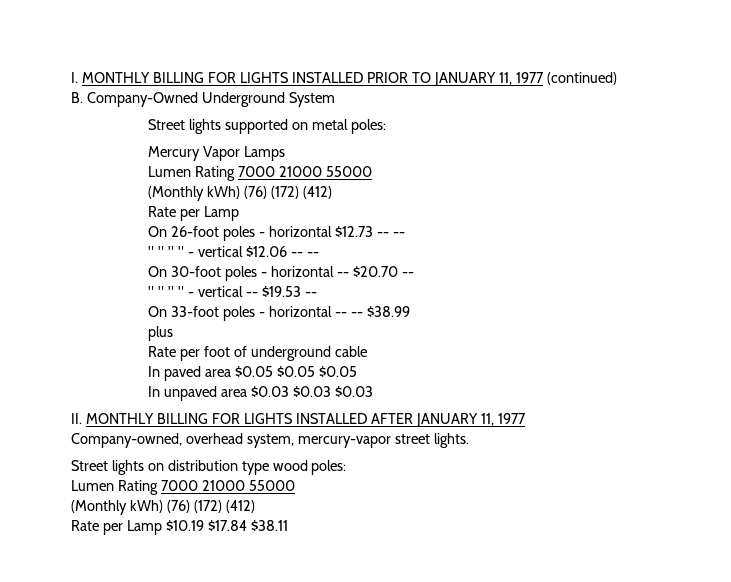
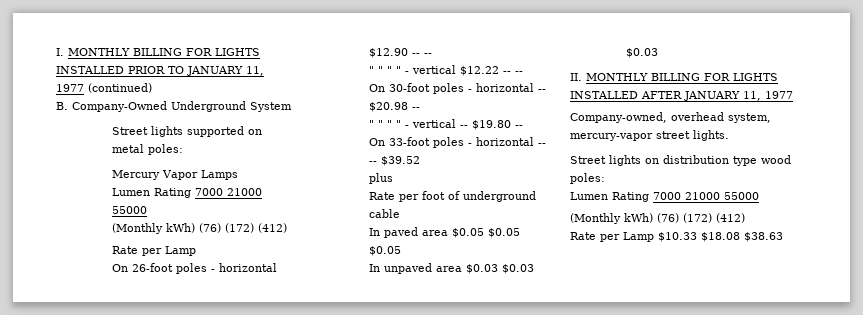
- On 26-foot poles - horizontal $12.73 -- --
+ On 26-foot poles - horizontal $12.90 -- --
- " " " " - vertical $12.06 -- --
+ " " " " - vertical $12.22 -- --
- On 30-foot poles - horizontal -- $20.70 --
+ On 30-foot poles - horizontal -- $20.98 --
- " " " " - vertical -- $19.53 --
+ " " " " - vertical -- $19.80 --
- On 33-foot poles - horizontal -- -- $38.99
+ On 33-foot poles - horizontal -- -- $39.52
- Rate per Lamp $10.19 $17.84 $38.11
+ Rate per Lamp $10.33 $18.08 $38.63

